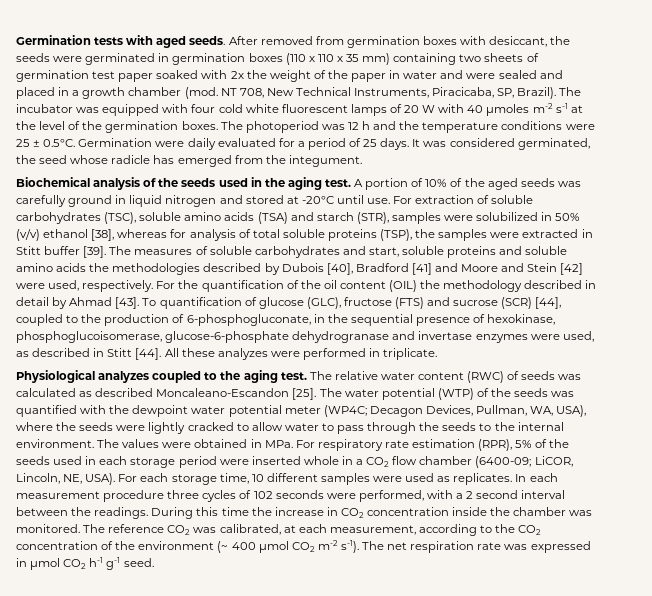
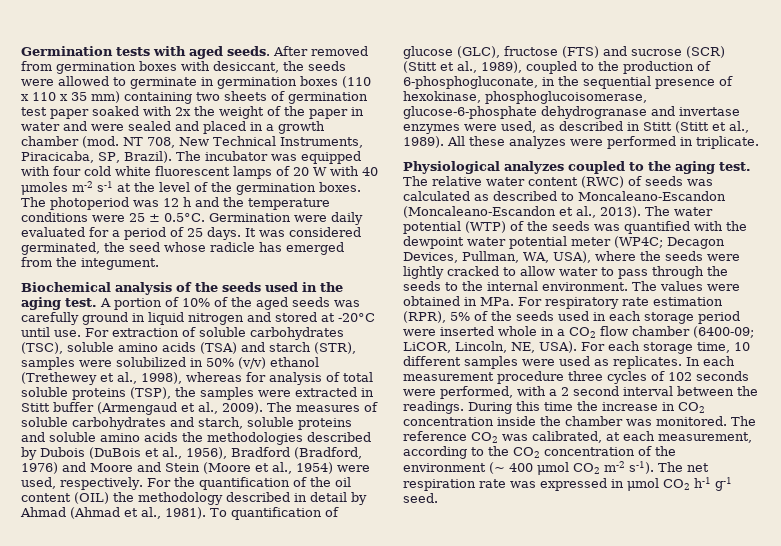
- After removed from germination boxes with desiccant, the seeds were germinated in germination boxes (110 x 110 x 35 mm) containing two sheets of germination test paper soaked with 2x the weight of the paper in water and were sealed and placed in a growth chamber (mod.
+ After removed from germination boxes with desiccant, the seeds were allowed to germinate in germination boxes (110 x 110 x 35 mm) containing two sheets of germination test paper soaked with 2x the weight of the paper in water and were sealed and placed in a growth chamber (mod.
- For extraction of soluble carbohydrates (TSC), soluble amino acids (TSA) and starch (STR), samples were solubilized in 50% (v/v) ethanol [38], whereas for analysis of total soluble proteins (TSP), the samples were extracted in Stitt buffer [39].
+ For extraction of soluble carbohydrates (TSC), soluble amino acids (TSA) and starch (STR), samples were solubilized in 50% (v/v) ethanol (Trethewey et al., 1998), whereas for analysis of total soluble proteins (TSP), the samples were extracted in Stitt buffer (Armengaud et al., 2009).
- The measures of soluble carbohydrates and start, soluble proteins and soluble amino acids the methodologies described by Dubois [40], Bradford [41] and Moore and Stein [42] were used, respectively.
+ The measures of soluble carbohydrates and starch, soluble proteins and soluble amino acids the methodologies described by Dubois (DuBois et al., 1956), Bradford (Bradford, 1976) and Moore and Stein (Moore et al., 1954) were used, respectively.
- For the quantification of the oil content (OIL) the methodology described in detail by Ahmad [43].
+ For the quantification of the oil content (OIL) the methodology described in detail by Ahmad (Ahmad et al., 1981).
- To quantification of glucose (GLC), fructose (FTS) and sucrose (SCR) [44], coupled to the production of 6-phosphogluconate, in the sequential presence of hexokinase, phosphoglucoisomerase, glucose-6-phosphate dehydrogranase and invertase enzymes were used, as described in Stitt [44].
+ To quantification of glucose (GLC), fructose (FTS) and sucrose (SCR) (Stitt et al., 1989), coupled to the production of 6-phosphogluconate, in the sequential presence of hexokinase, phosphoglucoisomerase, glucose-6-phosphate dehydrogranase and invertase enzymes were used, as described in Stitt (Stitt et al., 1989).
- The relative water content (RWC) of seeds was calculated as described Moncaleano-Escandon [25].
+ The relative water content (RWC) of seeds was calculated as described to Moncaleano-Escandon (Moncaleano-Escandon et al., 2013).

